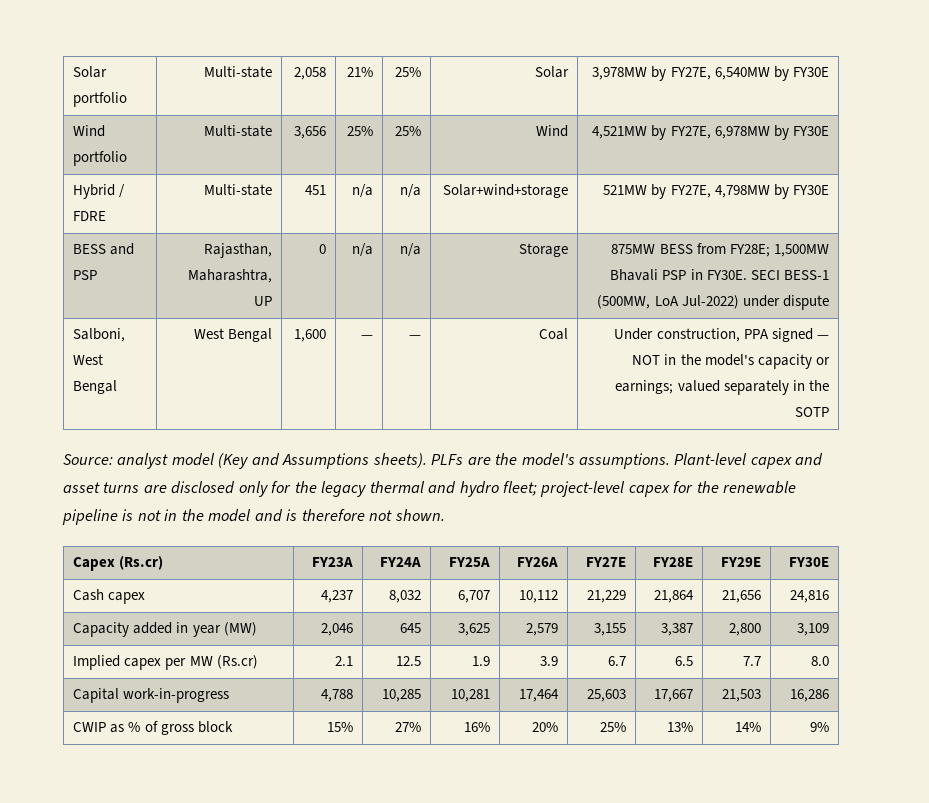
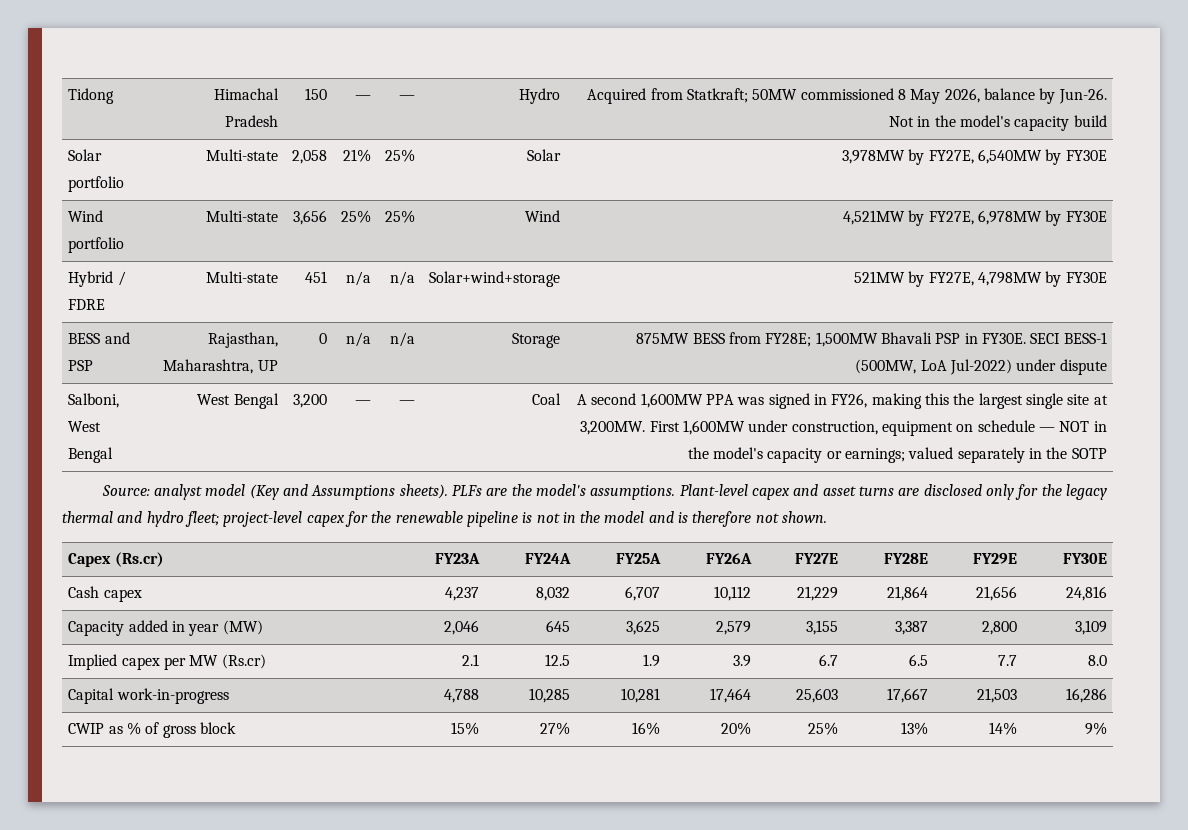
+ Tidong | Himachal Pradesh | 150 | — | — | Hydro | Acquired from Statkraft; 50MW commissioned 8 May 2026, balance by Jun-26. Not in the model's capacity build
- 1,600
+ 3,200
- Under construction, PPA signed — NOT in the model's capacity or earnings; valued separately in the SOTP
+ A second 1,600MW PPA was signed in FY26, making this the largest single site at 3,200MW. First 1,600MW under construction, equipment on schedule — NOT in the model's capacity or earnings; valued separately in the SOTP

